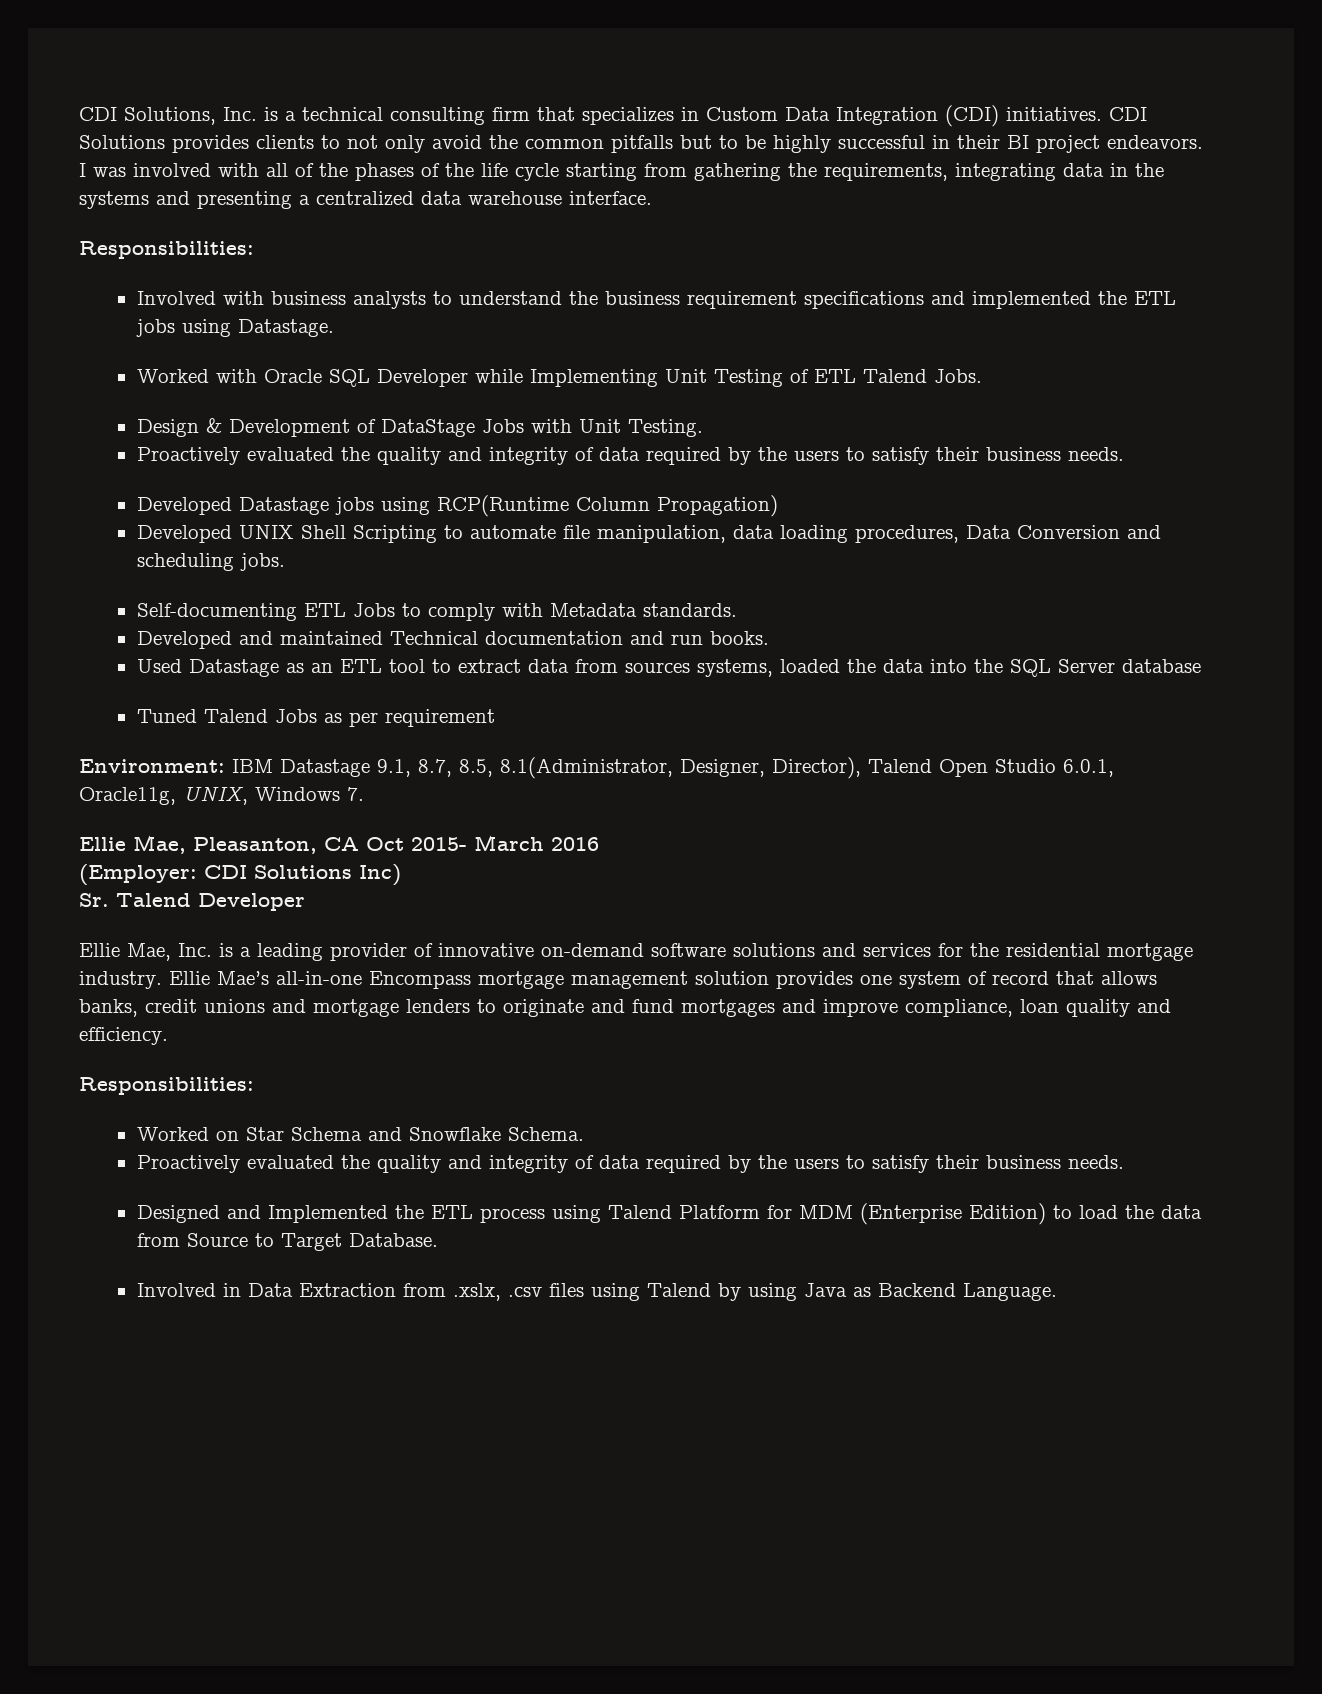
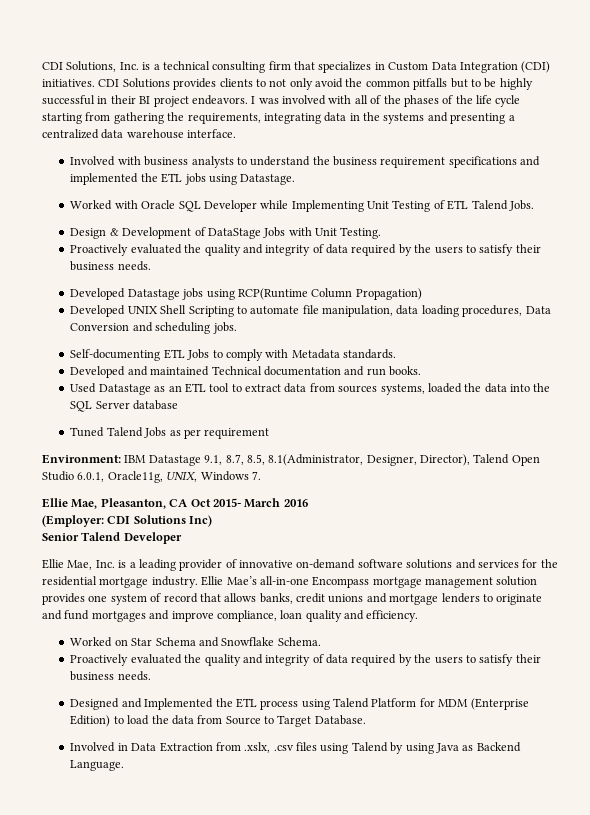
  I was involved with all of the phases of the life cycle starting from gathering the requirements, integrating data in the systems and presenting a centralized data warehouse interface.
- Responsibilities:
- Sr. Talend Developer
+ Senior Talend Developer
  Ellie Mae’s all-in-one Encompass mortgage management solution provides one system of record that allows banks, credit unions and mortgage lenders to originate and fund mortgages and improve compliance, loan quality and efficiency.
- Responsibilities:

